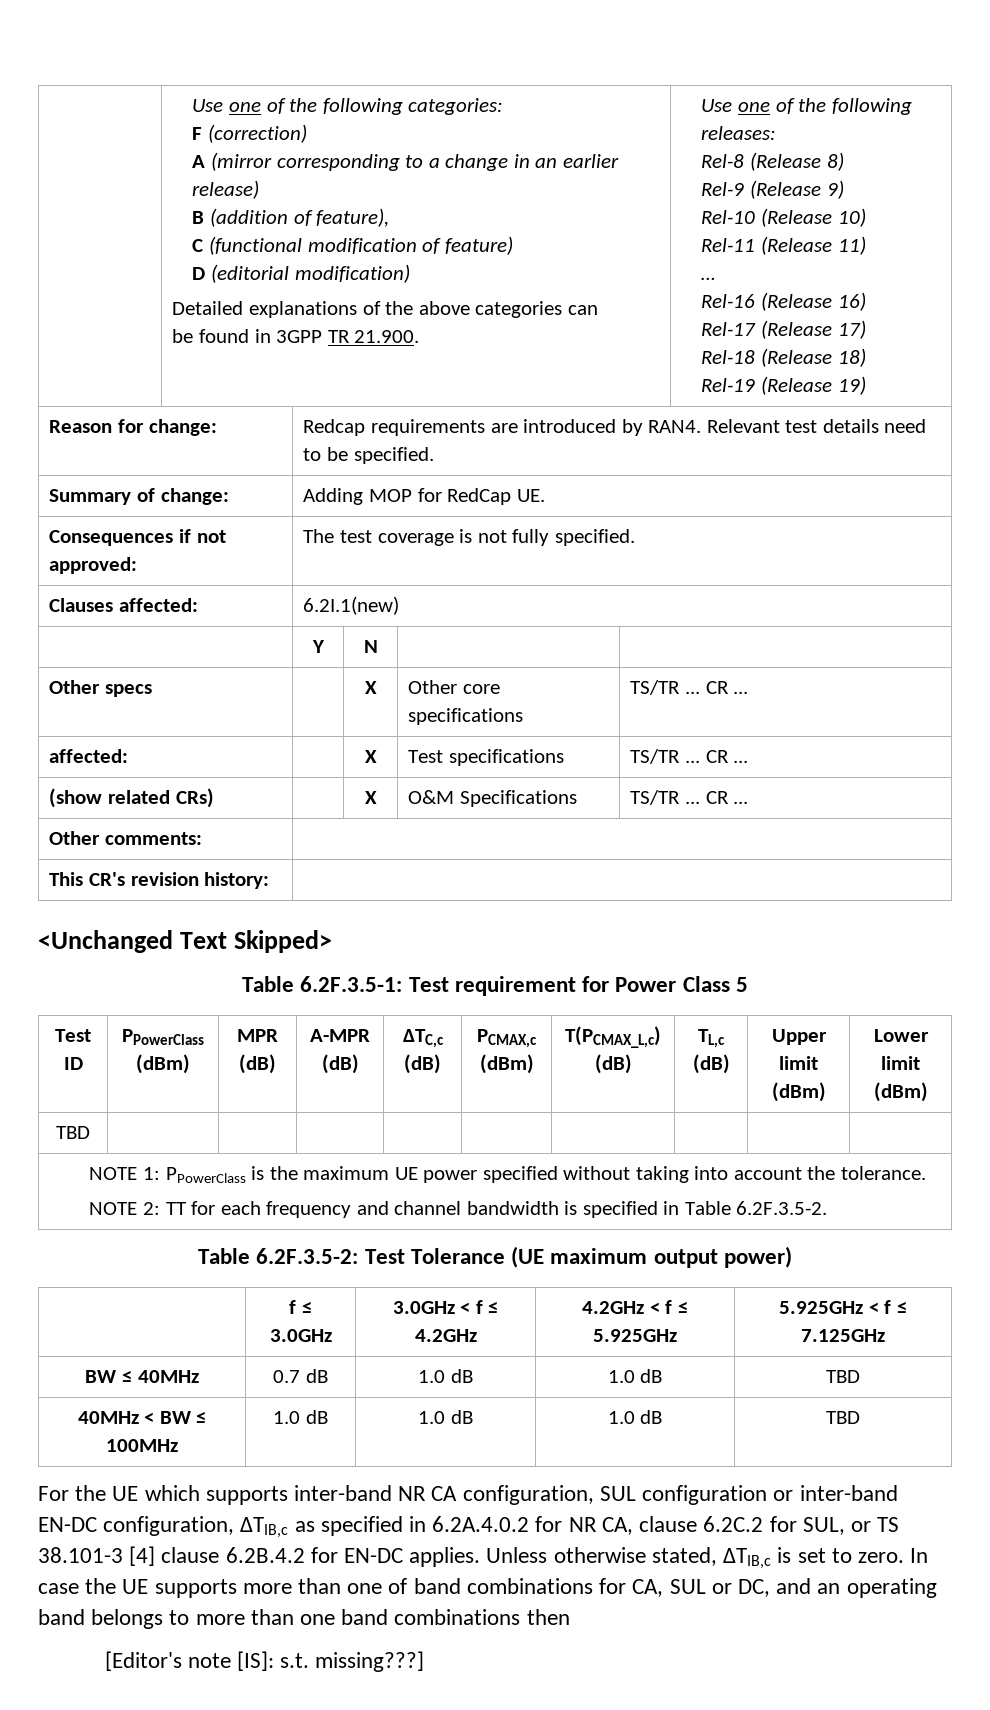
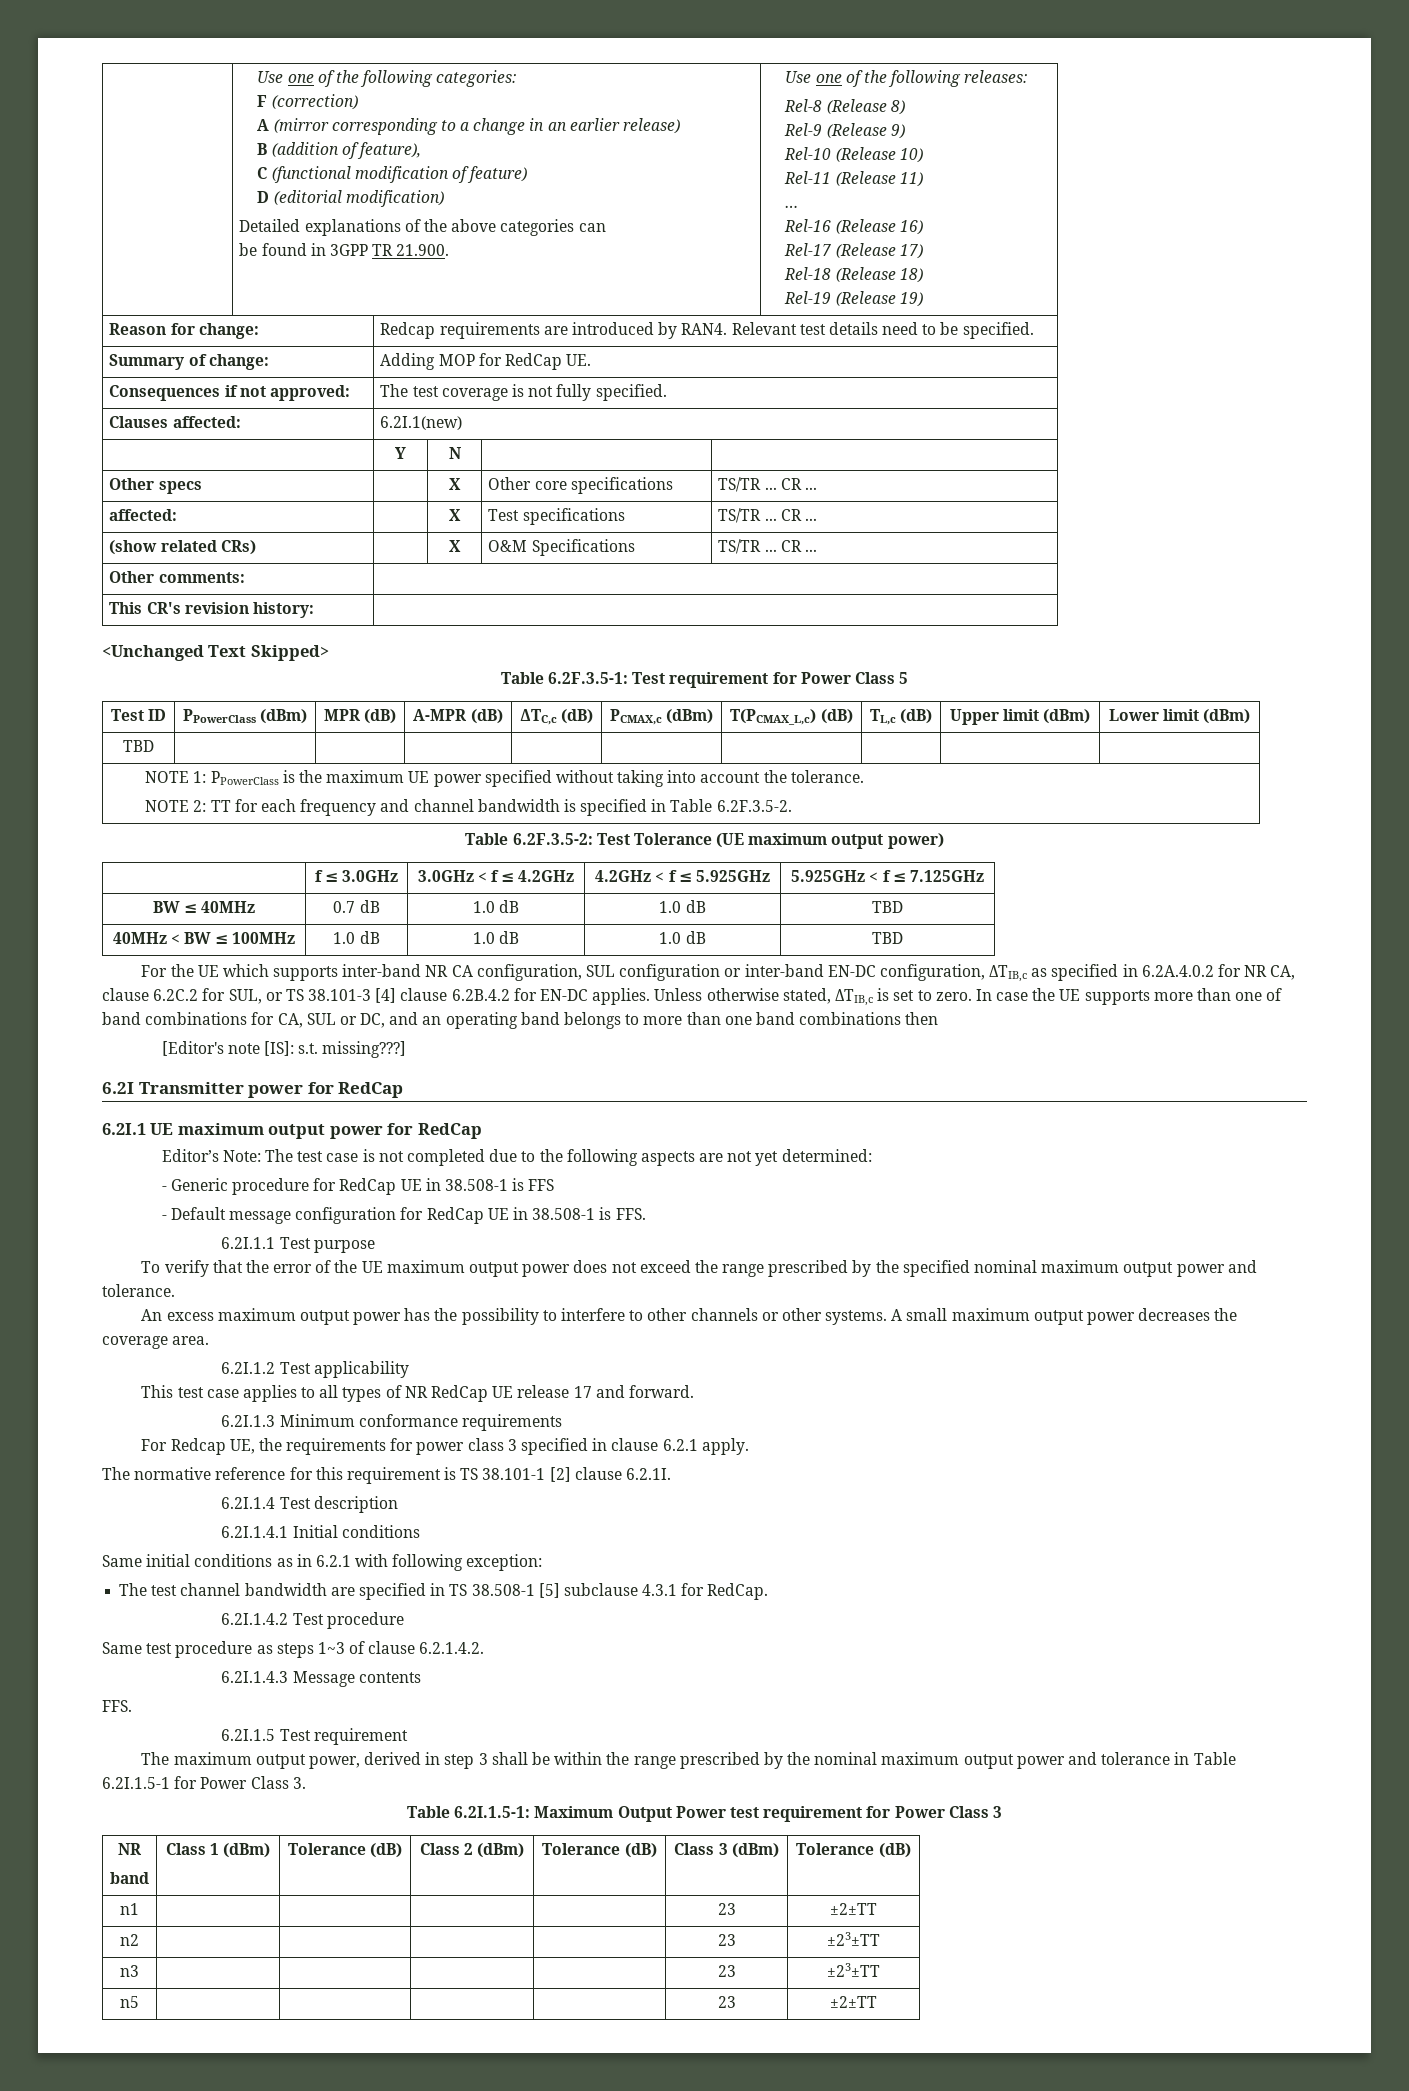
+ 6.2I Transmitter power for RedCap
+ 6.2I.1 UE maximum output power for RedCap
+ Editor’s Note: The test case is not completed due to the following aspects are not yet determined:
+ - Generic procedure for RedCap UE in 38.508-1 is FFS
+ - Default message configuration for RedCap UE in 38.508-1 is FFS.
+ 6.2I.1.1 Test purpose
+ To verify that the error of the UE maximum output power does not exceed the range prescribed by the specified nominal maximum output power and tolerance.
+ An excess maximum output power has the possibility to interfere to other channels or other systems. A small maximum output power decreases the coverage area.
+ 6.2I.1.2 Test applicability
+ This test case applies to all types of NR RedCap UE release 17 and forward.
+ 6.2I.1.3 Minimum conformance requirements
+ For Redcap UE, the requirements for power class 3 specified in clause 6.2.1 apply.
+ The normative reference for this requirement is TS 38.101-1 [2] clause 6.2.1I.
+ 6.2I.1.4 Test description
+ 6.2I.1.4.1 Initial conditions
+ Same initial conditions as in 6.2.1 with following exception:
+ The test channel bandwidth are specified in TS 38.508-1 [5] subclause 4.3.1 for RedCap.
+ 6.2I.1.4.2 Test procedure
+ Same test procedure as steps 1~3 of clause 6.2.1.4.2.
+ 6.2I.1.4.3 Message contents
+ FFS.
+ 6.2I.1.5 Test requirement
+ The maximum output power, derived in step 3 shall be within the range prescribed by the nominal maximum output power and tolerance in Table 6.2I.1.5-1 for Power Class 3.
+ Table 6.2I.1.5-1: Maximum Output Power test requirement for Power Class 3
+ NR
+ band | Class 1 (dBm) | Tolerance (dB) | Class 2 (dBm) | Tolerance (dB) | Class 3 (dBm) | Tolerance (dB)
+ n1 | | | | | 23 | ±2±TT
+ n2 | | | | | 23 | ±23±TT
+ n3 | | | | | 23 | ±23±TT
+ n5 | | | | | 23 | ±2±TT

